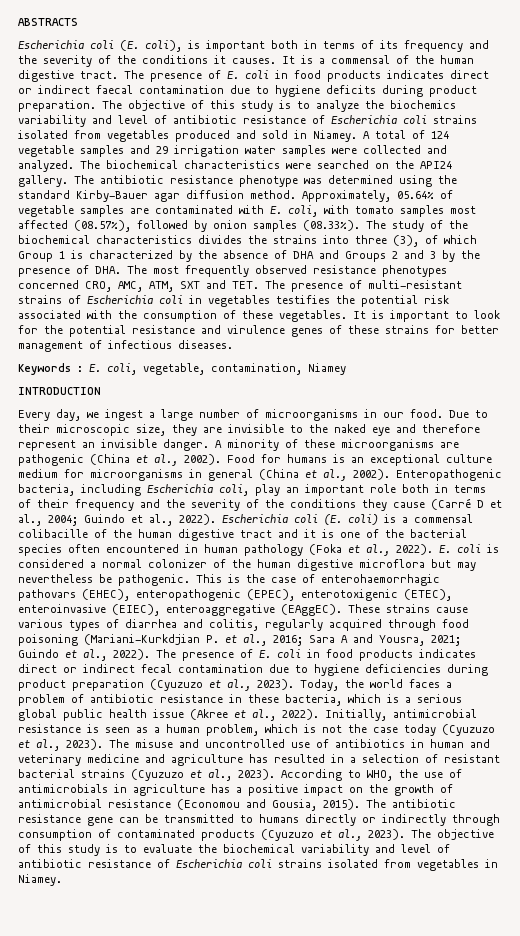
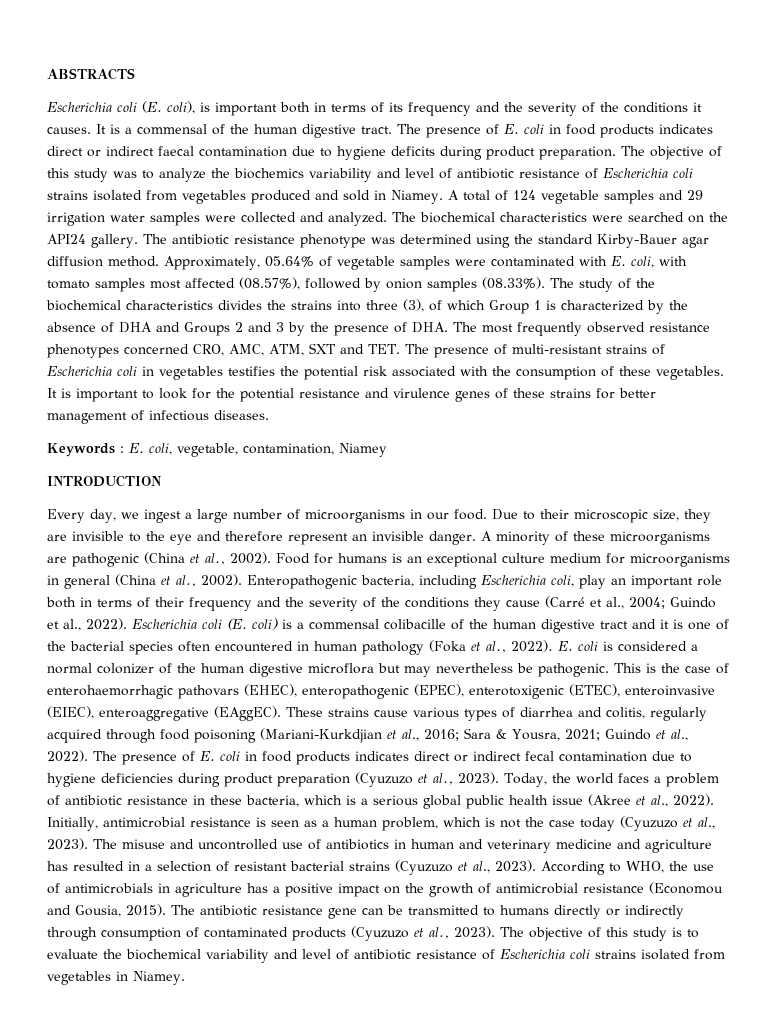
- The objective of this study is to analyze the biochemics variability and level of antibiotic resistance of Escherichia coli strains isolated from vegetables produced and sold in Niamey.
+ The objective of this study was to analyze the biochemics variability and level of antibiotic resistance of Escherichia coli strains isolated from vegetables produced and sold in Niamey.
- Approximately, 05.64% of vegetable samples are contaminated with E. coli, with tomato samples most affected (08.57%), followed by onion samples (08.33%). The study of the biochemical characteristics divides the strains into three (3), of which Group 1 is characterized by the absence of DHA and Groups 2 and 3 by the presence of DHA. The most frequently observed resistance phenotypes concerned CRO, AMC, ATM, SXT and TET. The presence of multi-resistant strains of Escherichia coli in vegetables testifies the potential risk associated with the consumption of these vegetables.
+ Approximately, 05.64% of vegetable samples were contaminated with E. coli, with tomato samples most affected (08.57%), followed by onion samples (08.33%). The study of the biochemical characteristics divides the strains into three (3), of which Group 1 is characterized by the absence of DHA and Groups 2 and 3 by the presence of DHA. The most frequently observed resistance phenotypes concerned CRO, AMC, ATM, SXT and TET. The presence of multi-resistant strains of Escherichia coli in vegetables testifies the potential risk associated with the consumption of these vegetables.
- Due to their microscopic size, they are invisible to the naked eye and therefore represent an invisible danger.
+ Due to their microscopic size, they are invisible to the eye and therefore represent an invisible danger.
- Enteropathogenic bacteria, including Escherichia coli, play an important role both in terms of their frequency and the severity of the conditions they cause (Carré D et al., 2004; Guindo et al., 2022).
+ Enteropathogenic bacteria, including Escherichia coli, play an important role both in terms of their frequency and the severity of the conditions they cause (Carré et al., 2004; Guindo et al., 2022).
- These strains cause various types of diarrhea and colitis, regularly acquired through food poisoning (Mariani-Kurkdjian P. et al., 2016; Sara A and Yousra, 2021; Guindo et al., 2022).
+ These strains cause various types of diarrhea and colitis, regularly acquired through food poisoning (Mariani-Kurkdjian et al., 2016; Sara & Yousra, 2021; Guindo et al., 2022).

